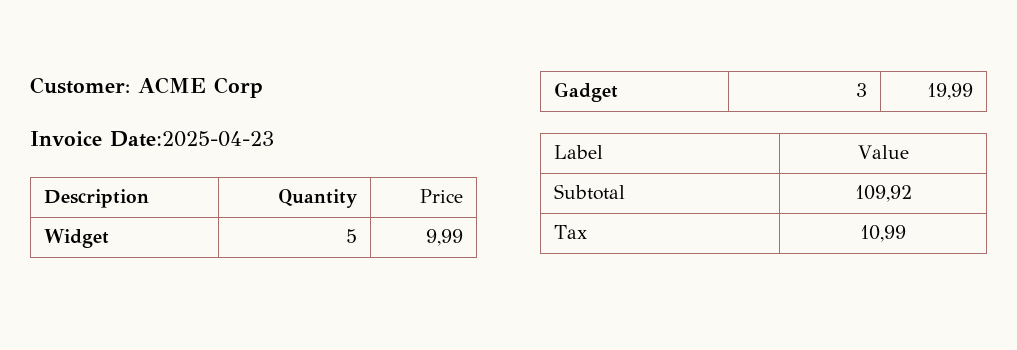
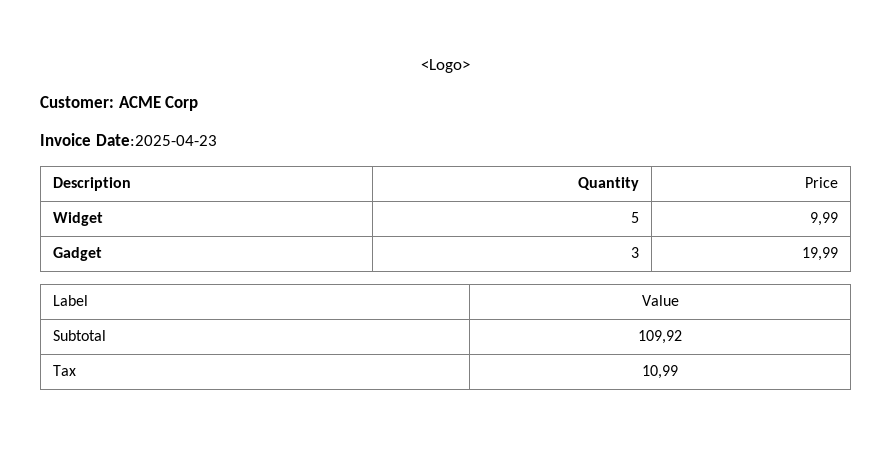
+ <Logo>

